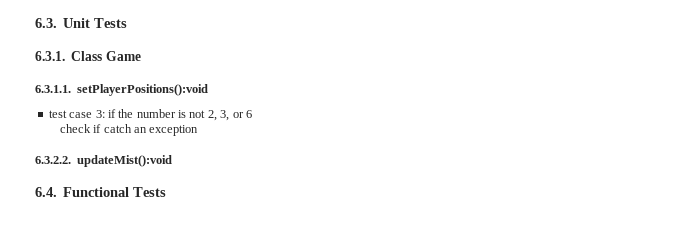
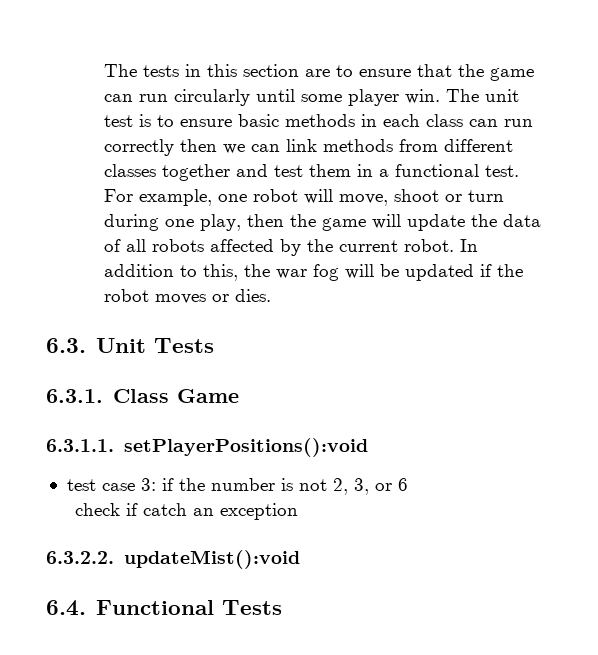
+ The tests in this section are to ensure that the game can run circularly until some player win. The unit test is to ensure basic methods in each class can run correctly then we can link methods from different classes together and test them in a functional test. For example, one robot will move, shoot or turn during one play, then the game will update the data of all robots affected by the current robot. In addition to this, the war fog will be updated if the robot moves or dies.

